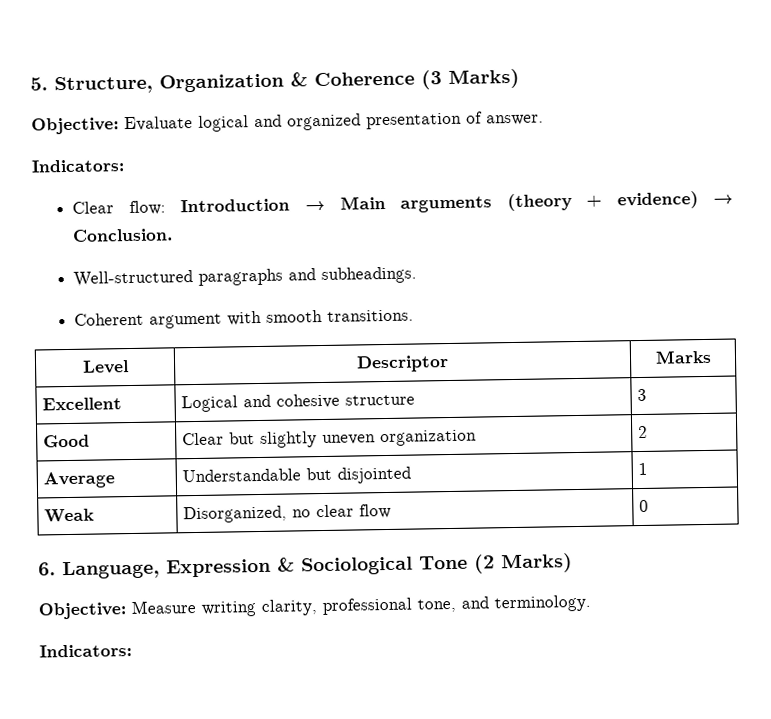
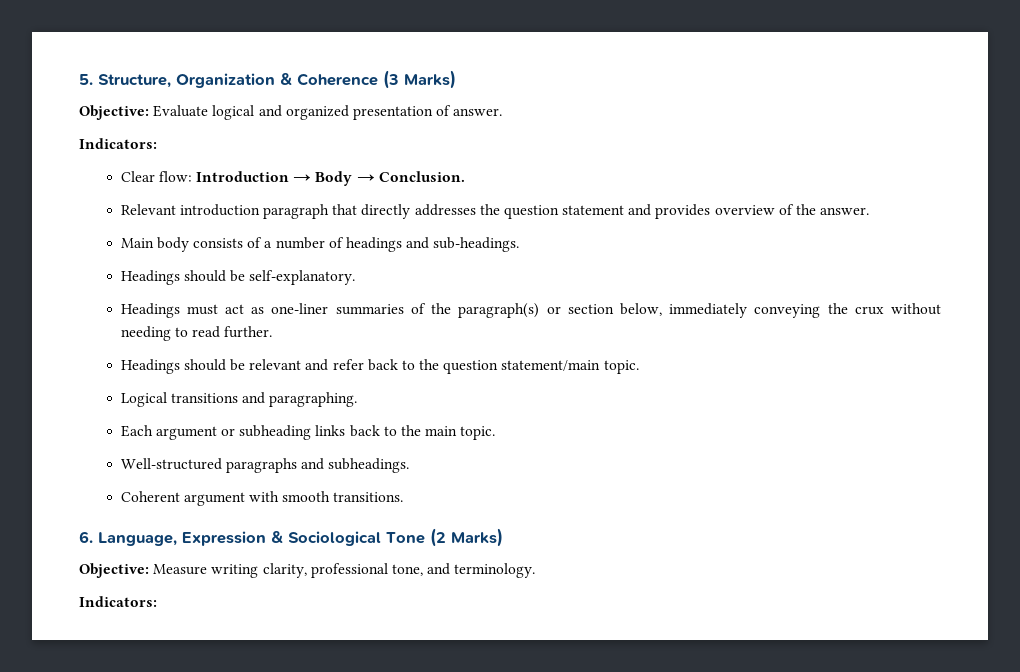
- Clear flow: Introduction → Main arguments (theory + evidence) → Conclusion.
+ Clear flow: Introduction → Body → Conclusion.
+ Relevant introduction paragraph that directly addresses the question statement and provides overview of the answer.
+ Main body consists of a number of headings and sub-headings.
+ Headings should be self-explanatory.
+ Headings must act as one-liner summaries of the paragraph(s) or section below, immediately conveying the crux without needing to read further.
+ Headings should be relevant and refer back to the question statement/main topic.
+ Logical transitions and paragraphing.
+ Each argument or subheading links back to the main topic.
- Level | Descriptor | Marks
- Excellent | Logical and cohesive structure | 3
- Good | Clear but slightly uneven organization | 2
- Average | Understandable but disjointed | 1
- Weak | Disorganized, no clear flow | 0

